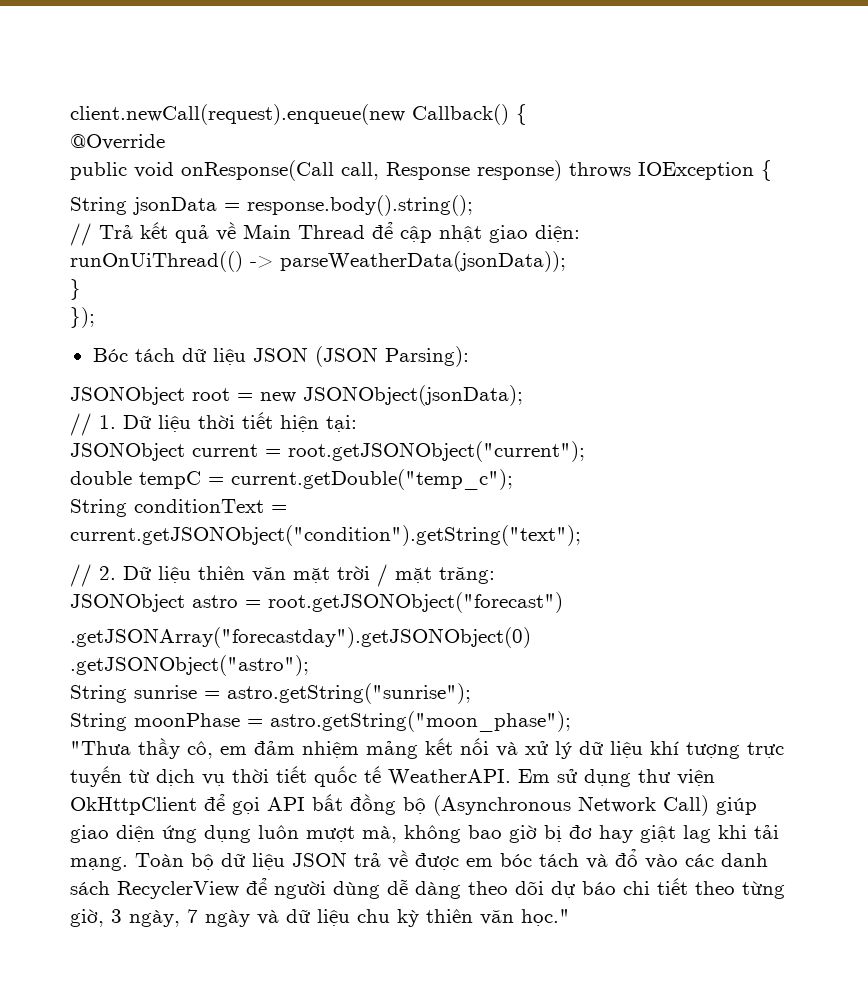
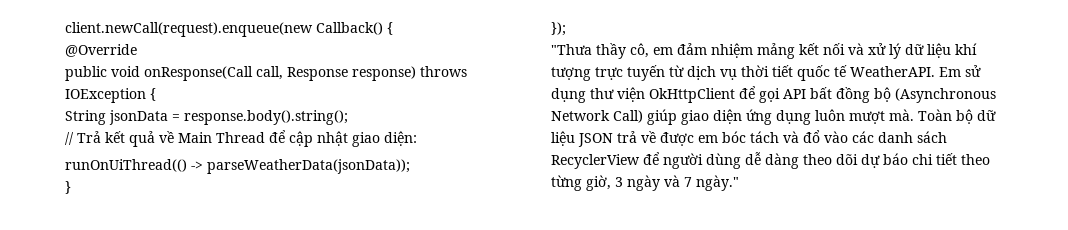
- Bóc tách dữ liệu JSON (JSON Parsing):
- JSONObject root = new JSONObject(jsonData);
- // 1. Dữ liệu thời tiết hiện tại:
- JSONObject current = root.getJSONObject("current");
- double tempC = current.getDouble("temp_c");
- String conditionText = current.getJSONObject("condition").getString("text");
- // 2. Dữ liệu thiên văn mặt trời / mặt trăng:
- JSONObject astro = root.getJSONObject("forecast")
- .getJSONArray("forecastday").getJSONObject(0)
- .getJSONObject("astro");
- String sunrise = astro.getString("sunrise");
- String moonPhase = astro.getString("moon_phase");
- Em sử dụng thư viện OkHttpClient để gọi API bất đồng bộ (Asynchronous Network Call) giúp giao diện ứng dụng luôn mượt mà, không bao giờ bị đơ hay giật lag khi tải mạng.
+ Em sử dụng thư viện OkHttpClient để gọi API bất đồng bộ (Asynchronous Network Call) giúp giao diện ứng dụng luôn mượt mà.
- Toàn bộ dữ liệu JSON trả về được em bóc tách và đổ vào các danh sách RecyclerView để người dùng dễ dàng theo dõi dự báo chi tiết theo từng giờ, 3 ngày, 7 ngày và dữ liệu chu kỳ thiên văn học."
+ Toàn bộ dữ liệu JSON trả về được em bóc tách và đổ vào các danh sách RecyclerView để người dùng dễ dàng theo dõi dự báo chi tiết theo từng giờ, 3 ngày và 7 ngày."

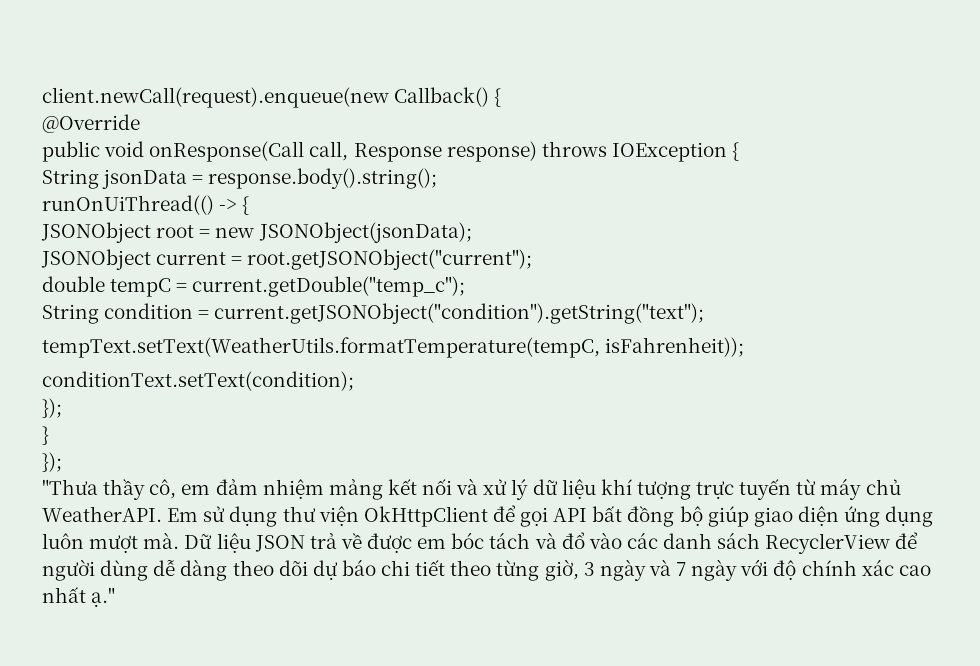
- // Trả kết quả về Main Thread để cập nhật giao diện:
- runOnUiThread(() -> parseWeatherData(jsonData));
+ runOnUiThread(() -> {
+ JSONObject root = new JSONObject(jsonData);
+ JSONObject current = root.getJSONObject("current");
+ double tempC = current.getDouble("temp_c");
+ String condition = current.getJSONObject("condition").getString("text");
+ tempText.setText(WeatherUtils.formatTemperature(tempC, isFahrenheit));
+ conditionText.setText(condition);
+ });
- "Thưa thầy cô, em đảm nhiệm mảng kết nối và xử lý dữ liệu khí tượng trực tuyến từ dịch vụ thời tiết quốc tế WeatherAPI.
+ "Thưa thầy cô, em đảm nhiệm mảng kết nối và xử lý dữ liệu khí tượng trực tuyến từ máy chủ WeatherAPI.
- Em sử dụng thư viện OkHttpClient để gọi API bất đồng bộ (Asynchronous Network Call) giúp giao diện ứng dụng luôn mượt mà.
+ Em sử dụng thư viện OkHttpClient để gọi API bất đồng bộ giúp giao diện ứng dụng luôn mượt mà.
- Toàn bộ dữ liệu JSON trả về được em bóc tách và đổ vào các danh sách RecyclerView để người dùng dễ dàng theo dõi dự báo chi tiết theo từng giờ, 3 ngày và 7 ngày."
+ Dữ liệu JSON trả về được em bóc tách và đổ vào các danh sách RecyclerView để người dùng dễ dàng theo dõi dự báo chi tiết theo từng giờ, 3 ngày và 7 ngày với độ chính xác cao nhất ạ."

